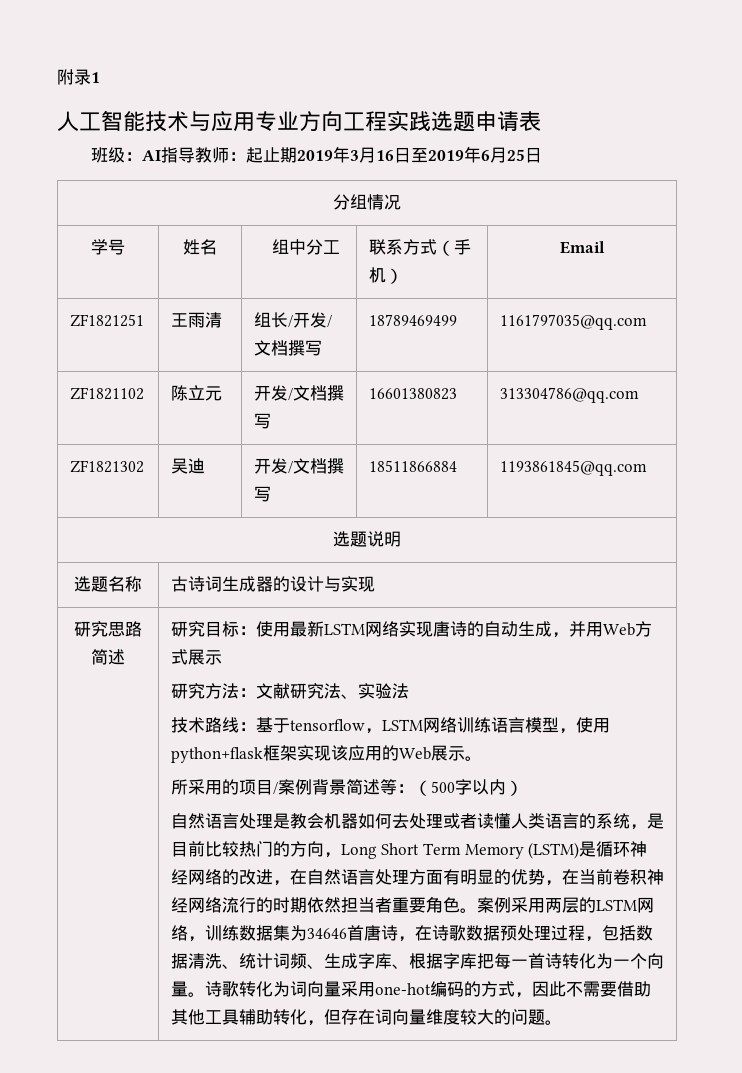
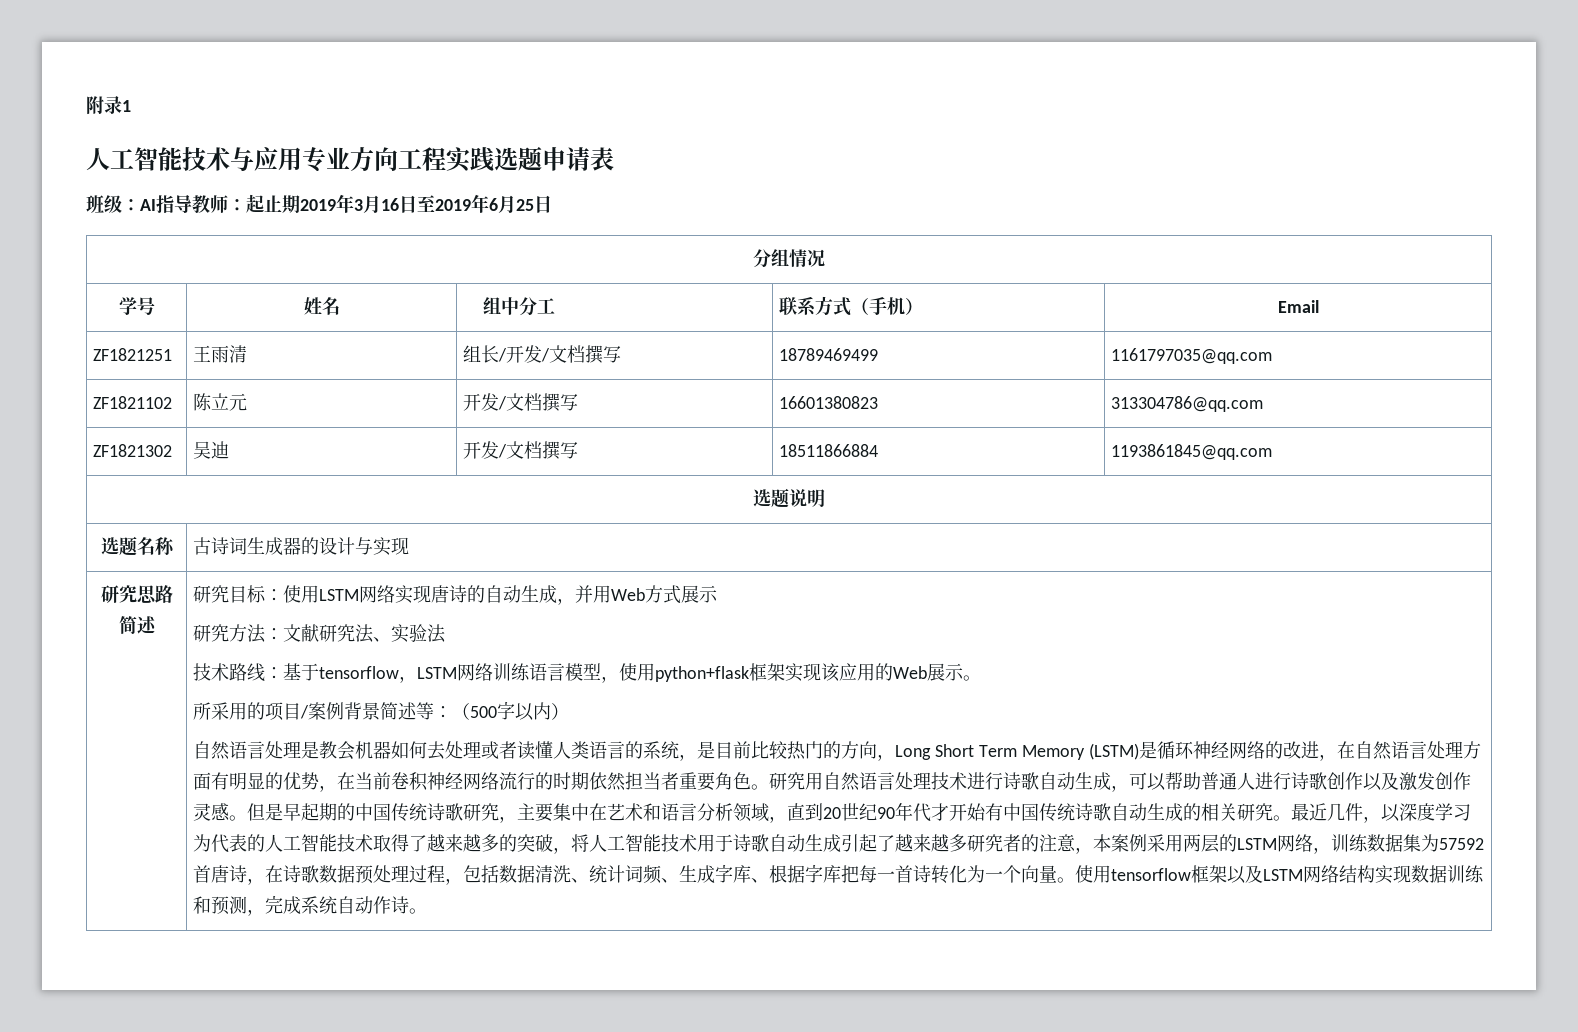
- 研究目标：使用最新LSTM网络实现唐诗的自动生成，并用Web方式展示
+ 研究目标：使用LSTM网络实现唐诗的自动生成，并用Web方式展示
- 案例采用两层的LSTM网络，训练数据集为34646首唐诗，在诗歌数据预处理过程，包括数据清洗、统计词频、生成字库、根据字库把每一首诗转化为一个向量。
+ 研究用自然语言处理技术进行诗歌自动生成，可以帮助普通人进行诗歌创作以及激发创作灵感。但是早起期的中国传统诗歌研究，主要集中在艺术和语言分析领域，直到20世纪90年代才开始有中国传统诗歌自动生成的相关研究。最近几件，以深度学习为代表的人工智能技术取得了越来越多的突破，将人工智能技术用于诗歌自动生成引起了越来越多研究者的注意，本案例采用两层的LSTM网络，训练数据集为57592首唐诗，在诗歌数据预处理过程，包括数据清洗、统计词频、生成字库、根据字库把每一首诗转化为一个向量。
- 诗歌转化为词向量采用one-hot编码的方式，因此不需要借助其他工具辅助转化，但存在词向量维度较大的问题。
+ 使用tensorflow框架以及LSTM网络结构实现数据训练和预测，完成系统自动作诗。

